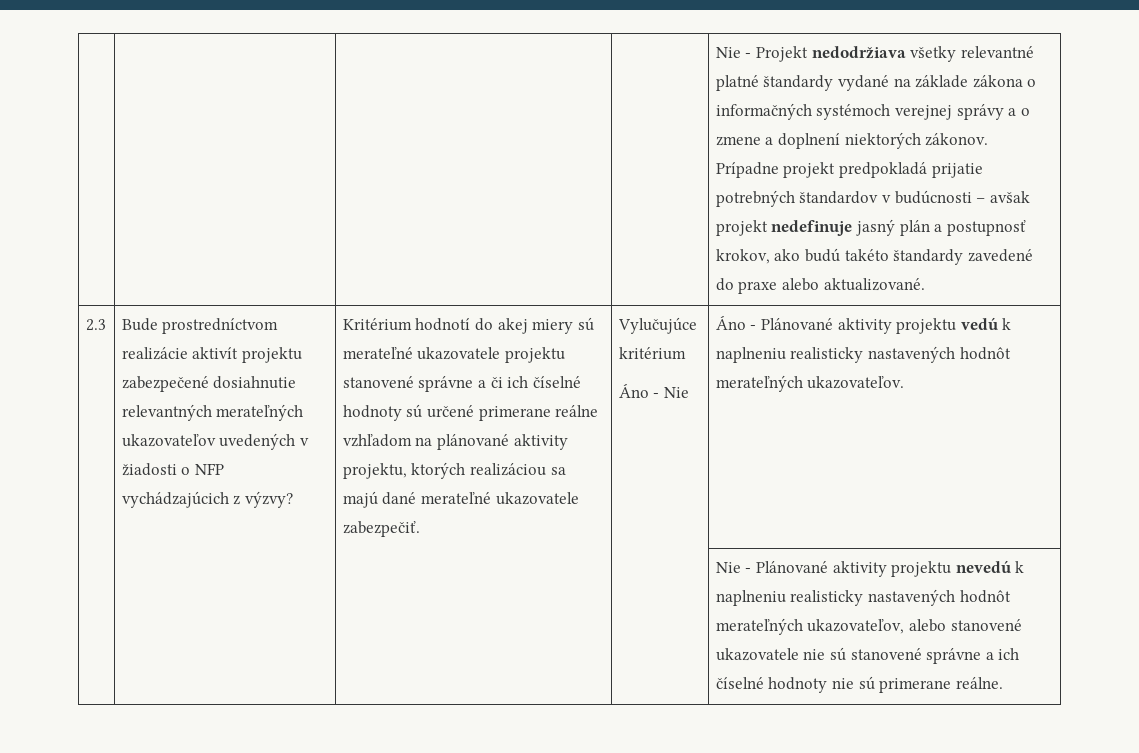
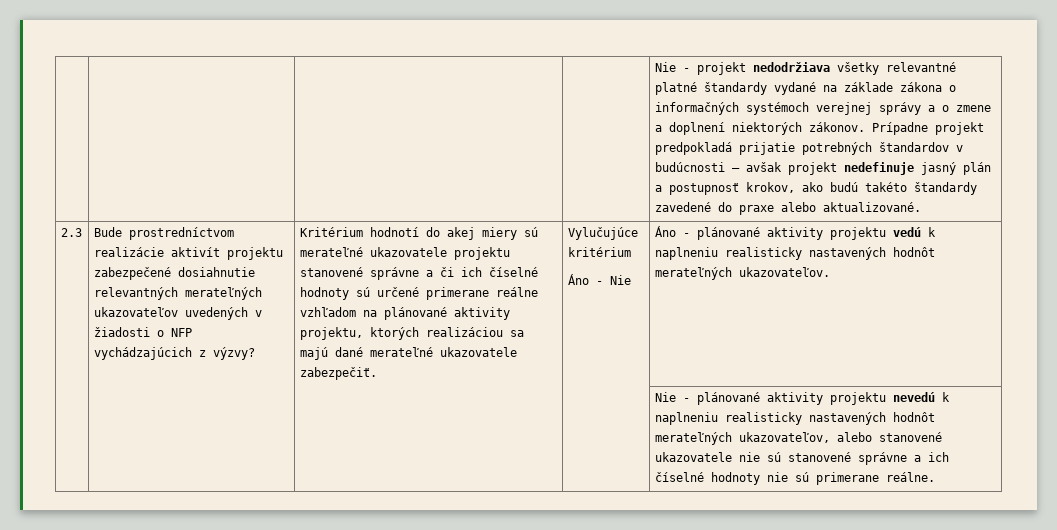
- Nie - Projekt nedodržiava všetky relevantné platné štandardy vydané na základe zákona o informačných systémoch verejnej správy a o zmene a doplnení niektorých zákonov.
+ Nie - projekt nedodržiava všetky relevantné platné štandardy vydané na základe zákona o informačných systémoch verejnej správy a o zmene a doplnení niektorých zákonov.
- Áno - Plánované aktivity projektu vedú k naplneniu realisticky nastavených hodnôt merateľných ukazovateľov.
+ Áno - plánované aktivity projektu vedú k naplneniu realisticky nastavených hodnôt merateľných ukazovateľov.
- | | | | Nie - Plánované aktivity projektu nevedú k naplneniu realisticky nastavených hodnôt merateľných ukazovateľov, alebo stanovené ukazovatele nie sú stanovené správne a ich číselné hodnoty nie sú primerane reálne.
+ | | | | Nie - plánované aktivity projektu nevedú k naplneniu realisticky nastavených hodnôt merateľných ukazovateľov, alebo stanovené ukazovatele nie sú stanovené správne a ich číselné hodnoty nie sú primerane reálne.

